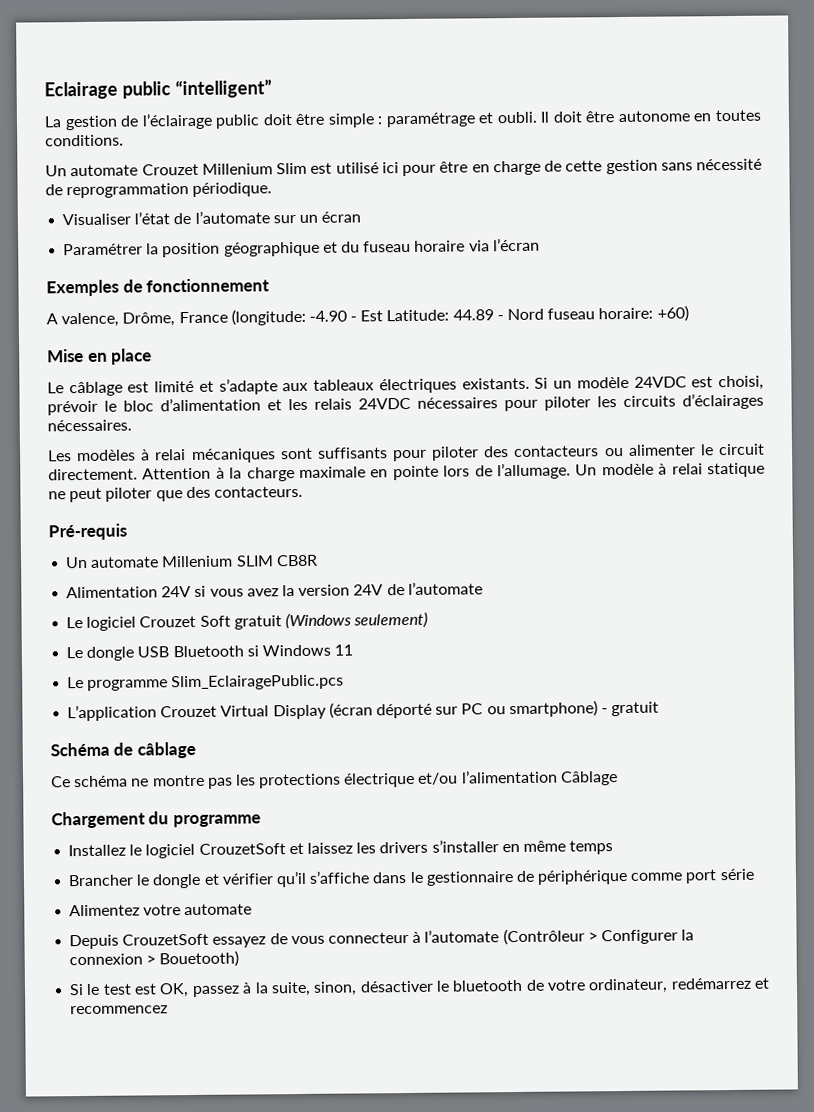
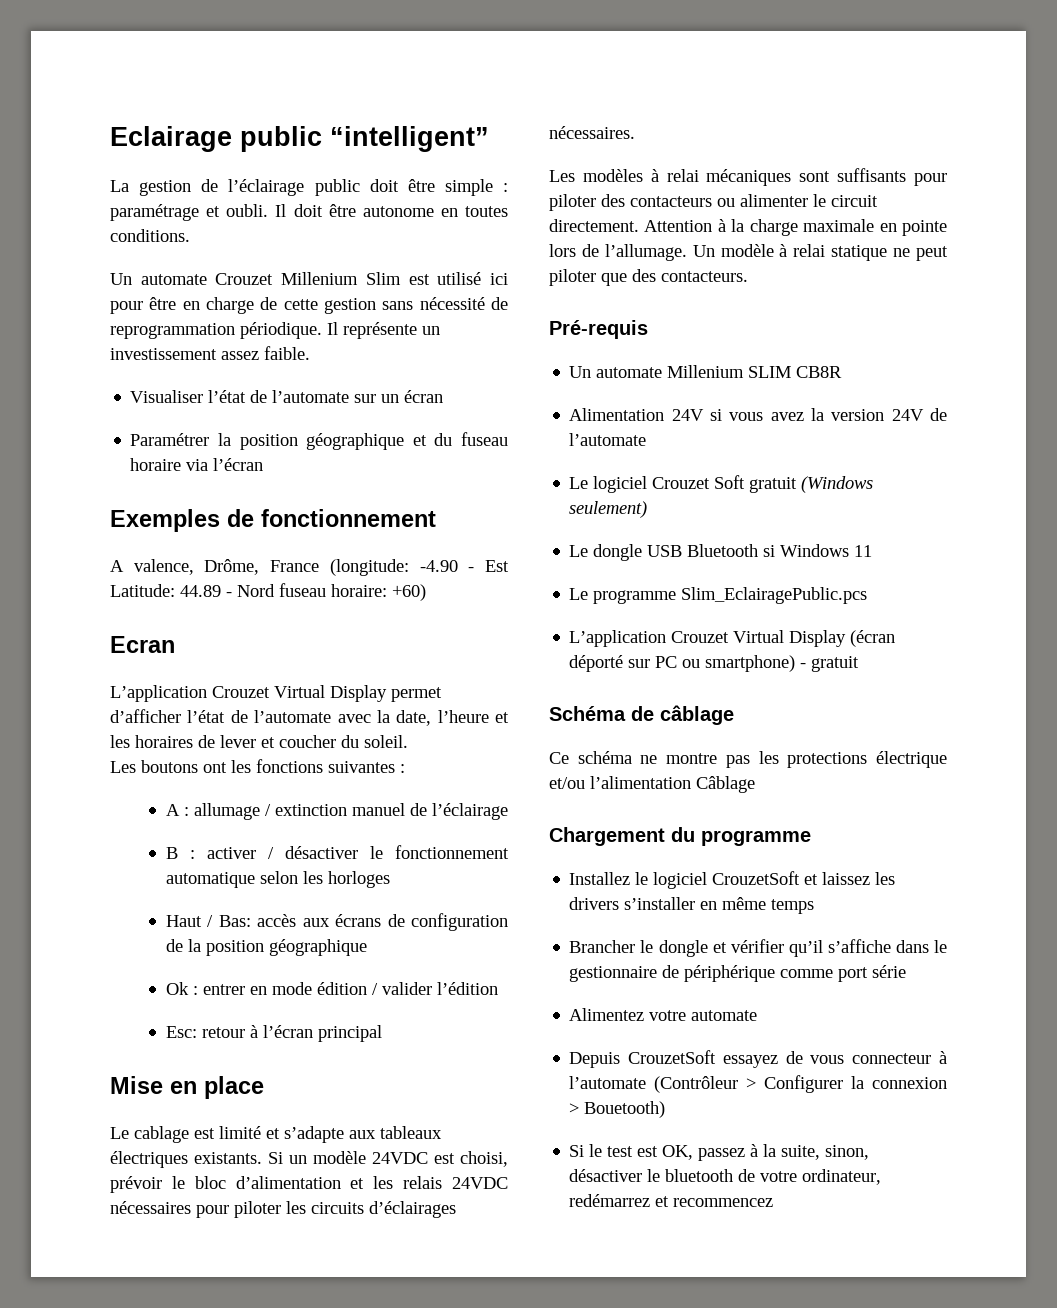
+ Il représente un investissement assez faible.
+ Ecran
+ L’application Crouzet Virtual Display permet d’afficher l’état de l’automate avec la date, l’heure et les horaires de lever et coucher du soleil.
+ Les boutons ont les fonctions suivantes :
+ A : allumage / extinction manuel de l’éclairage
+ B : activer / désactiver le fonctionnement automatique selon les horloges
+ Haut / Bas: accès aux écrans de configuration de la position géographique
+ Ok : entrer en mode édition / valider l’édition
+ Esc: retour à l’écran principal
- Le câblage est limité et s’adapte aux tableaux électriques existants.
+ Le cablage est limité et s’adapte aux tableaux électriques existants.

